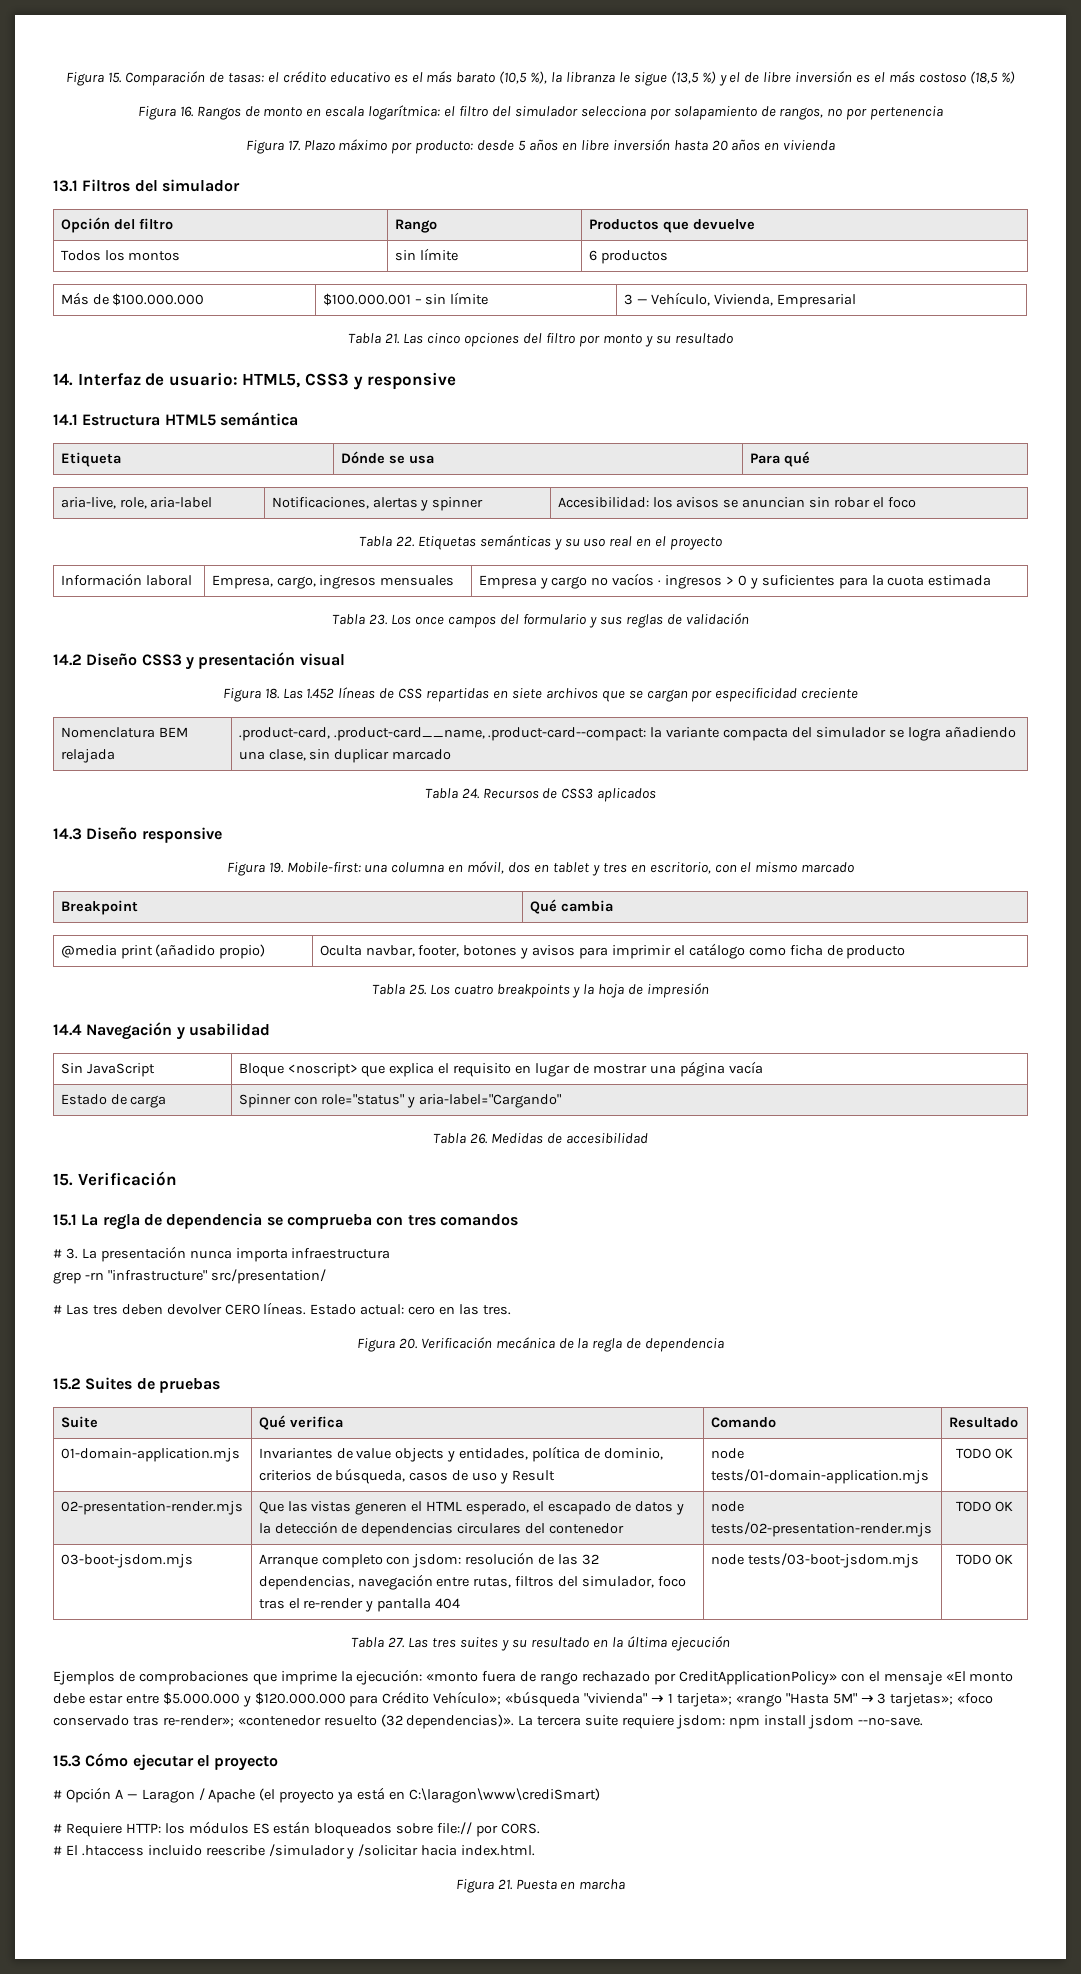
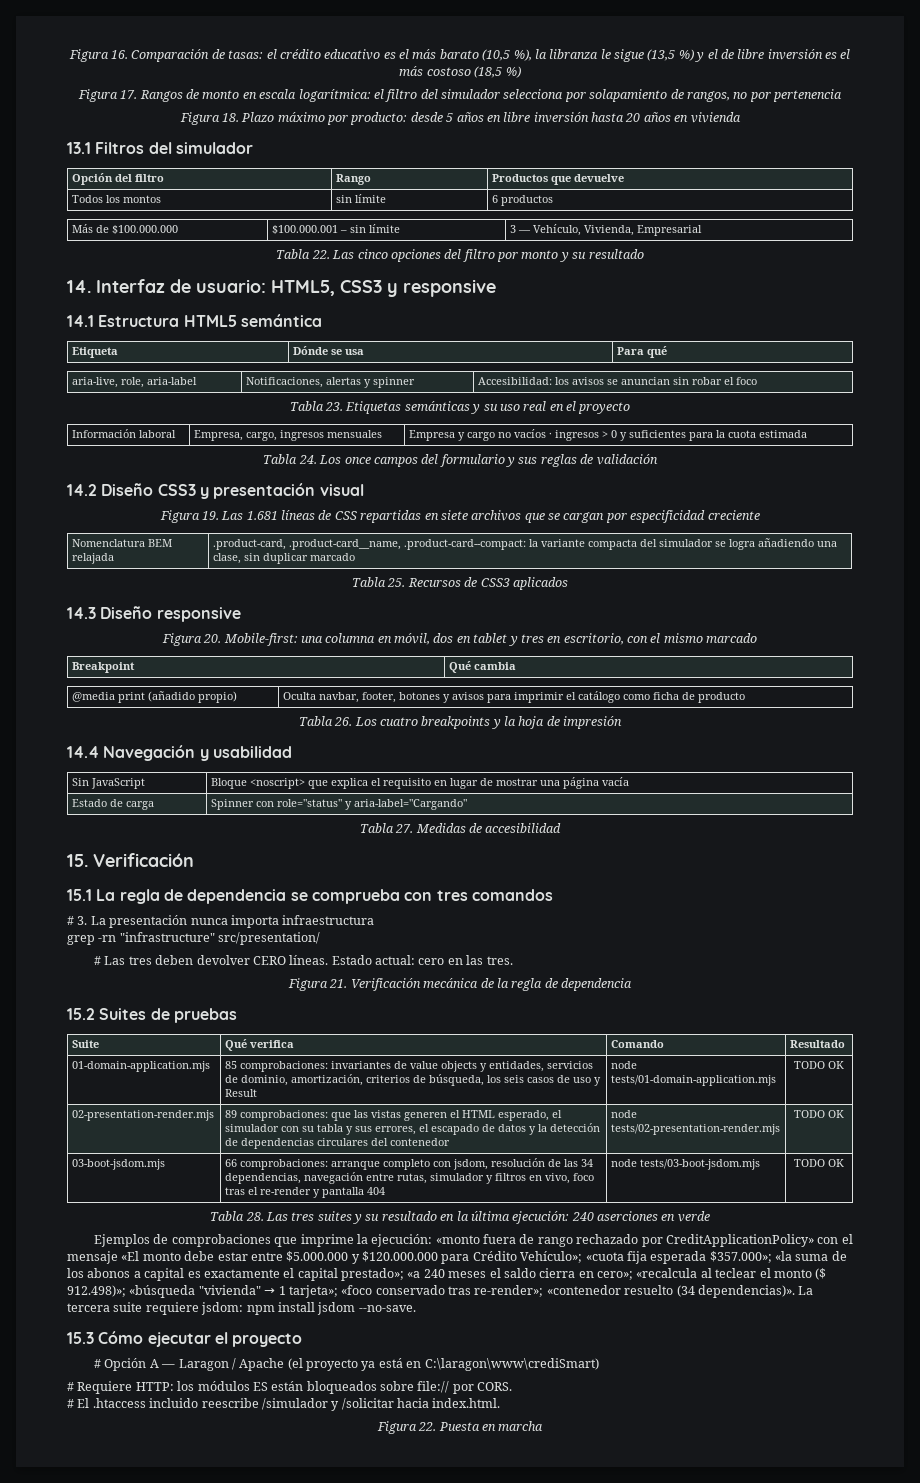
- Figura 15. Comparación de tasas: el crédito educativo es el más barato (10,5 %), la libranza le sigue (13,5 %) y el de libre inversión es el más costoso (18,5 %)
+ Figura 16. Comparación de tasas: el crédito educativo es el más barato (10,5 %), la libranza le sigue (13,5 %) y el de libre inversión es el más costoso (18,5 %)
- Figura 16. Rangos de monto en escala logarítmica: el filtro del simulador selecciona por solapamiento de rangos, no por pertenencia
+ Figura 17. Rangos de monto en escala logarítmica: el filtro del simulador selecciona por solapamiento de rangos, no por pertenencia
- Figura 17. Plazo máximo por producto: desde 5 años en libre inversión hasta 20 años en vivienda
+ Figura 18. Plazo máximo por producto: desde 5 años en libre inversión hasta 20 años en vivienda
- Tabla 21. Las cinco opciones del filtro por monto y su resultado
+ Tabla 22. Las cinco opciones del filtro por monto y su resultado
- Tabla 22. Etiquetas semánticas y su uso real en el proyecto
+ Tabla 23. Etiquetas semánticas y su uso real en el proyecto
- Tabla 23. Los once campos del formulario y sus reglas de validación
+ Tabla 24. Los once campos del formulario y sus reglas de validación
- Figura 18. Las 1.452 líneas de CSS repartidas en siete archivos que se cargan por especificidad creciente
+ Figura 19. Las 1.681 líneas de CSS repartidas en siete archivos que se cargan por especificidad creciente
- Tabla 24. Recursos de CSS3 aplicados
+ Tabla 25. Recursos de CSS3 aplicados
- Figura 19. Mobile-first: una columna en móvil, dos en tablet y tres en escritorio, con el mismo marcado
+ Figura 20. Mobile-first: una columna en móvil, dos en tablet y tres en escritorio, con el mismo marcado
- Tabla 25. Los cuatro breakpoints y la hoja de impresión
+ Tabla 26. Los cuatro breakpoints y la hoja de impresión
- Tabla 26. Medidas de accesibilidad
+ Tabla 27. Medidas de accesibilidad
- Figura 20. Verificación mecánica de la regla de dependencia
+ Figura 21. Verificación mecánica de la regla de dependencia
- 01-domain-application.mjs | Invariantes de value objects y entidades, política de dominio, criterios de búsqueda, casos de uso y Result | node tests/01-domain-application.mjs | TODO OK
+ 01-domain-application.mjs | 85 comprobaciones: invariantes de value objects y entidades, servicios de dominio, amortización, criterios de búsqueda, los seis casos de uso y Result | node tests/01-domain-application.mjs | TODO OK
- 02-presentation-render.mjs | Que las vistas generen el HTML esperado, el escapado de datos y la detección de dependencias circulares del contenedor | node tests/02-presentation-render.mjs | TODO OK
+ 02-presentation-render.mjs | 89 comprobaciones: que las vistas generen el HTML esperado, el simulador con su tabla y sus errores, el escapado de datos y la detección de dependencias circulares del contenedor | node tests/02-presentation-render.mjs | TODO OK
- 03-boot-jsdom.mjs | Arranque completo con jsdom: resolución de las 32 dependencias, navegación entre rutas, filtros del simulador, foco tras el re-render y pantalla 404 | node tests/03-boot-jsdom.mjs | TODO OK
+ 03-boot-jsdom.mjs | 66 comprobaciones: arranque completo con jsdom, resolución de las 34 dependencias, navegación entre rutas, simulador y filtros en vivo, foco tras el re-render y pantalla 404 | node tests/03-boot-jsdom.mjs | TODO OK
- Tabla 27. Las tres suites y su resultado en la última ejecución
+ Tabla 28. Las tres suites y su resultado en la última ejecución: 240 aserciones en verde
- Ejemplos de comprobaciones que imprime la ejecución: «monto fuera de rango rechazado por CreditApplicationPolicy» con el mensaje «El monto debe estar entre $5.000.000 y $120.000.000 para Crédito Vehículo»; «búsqueda "vivienda" → 1 tarjeta»; «rango "Hasta 5M" → 3 tarjetas»; «foco conservado tras re-render»; «contenedor resuelto (32 dependencias)».
+ Ejemplos de comprobaciones que imprime la ejecución: «monto fuera de rango rechazado por CreditApplicationPolicy» con el mensaje «El monto debe estar entre $5.000.000 y $120.000.000 para Crédito Vehículo»; «cuota fija esperada $357.000»; «la suma de los abonos a capital es exactamente el capital prestado»; «a 240 meses el saldo cierra en cero»; «recalcula al teclear el monto ($ 912.498)»; «búsqueda "vivienda" → 1 tarjeta»; «foco conservado tras re-render»; «contenedor resuelto (34 dependencias)».
- Figura 21. Puesta en marcha
+ Figura 22. Puesta en marcha

